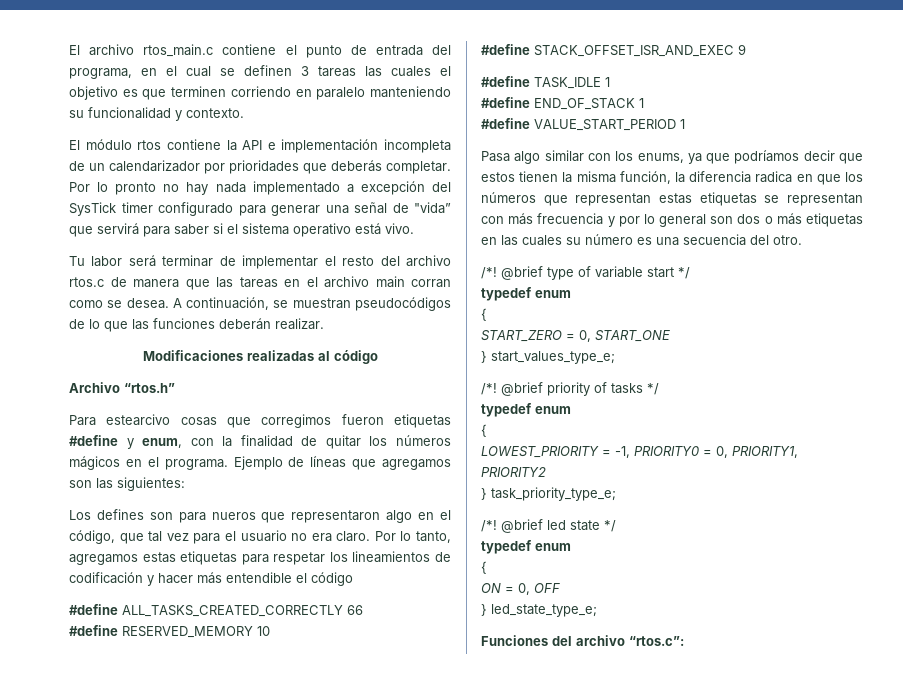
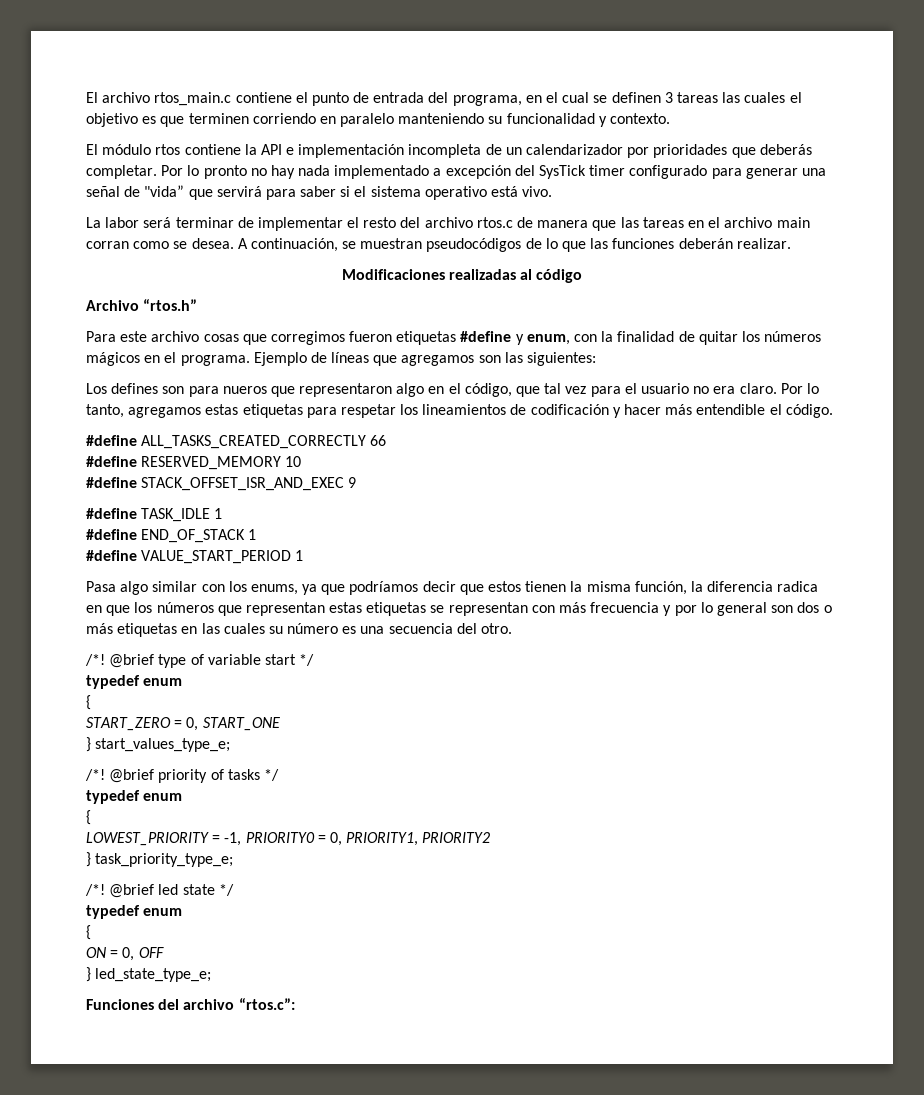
- Tu labor será terminar de implementar el resto del archivo rtos.c de manera que las tareas en el archivo main corran como se desea.
+ La labor será terminar de implementar el resto del archivo rtos.c de manera que las tareas en el archivo main corran como se desea.
- Para estearcivo cosas que corregimos fueron etiquetas #define y enum, con la finalidad de quitar los números mágicos en el programa.
+ Para este archivo cosas que corregimos fueron etiquetas #define y enum, con la finalidad de quitar los números mágicos en el programa.
- Por lo tanto, agregamos estas etiquetas para respetar los lineamientos de codificación y hacer más entendible el código
+ Por lo tanto, agregamos estas etiquetas para respetar los lineamientos de codificación y hacer más entendible el código.

